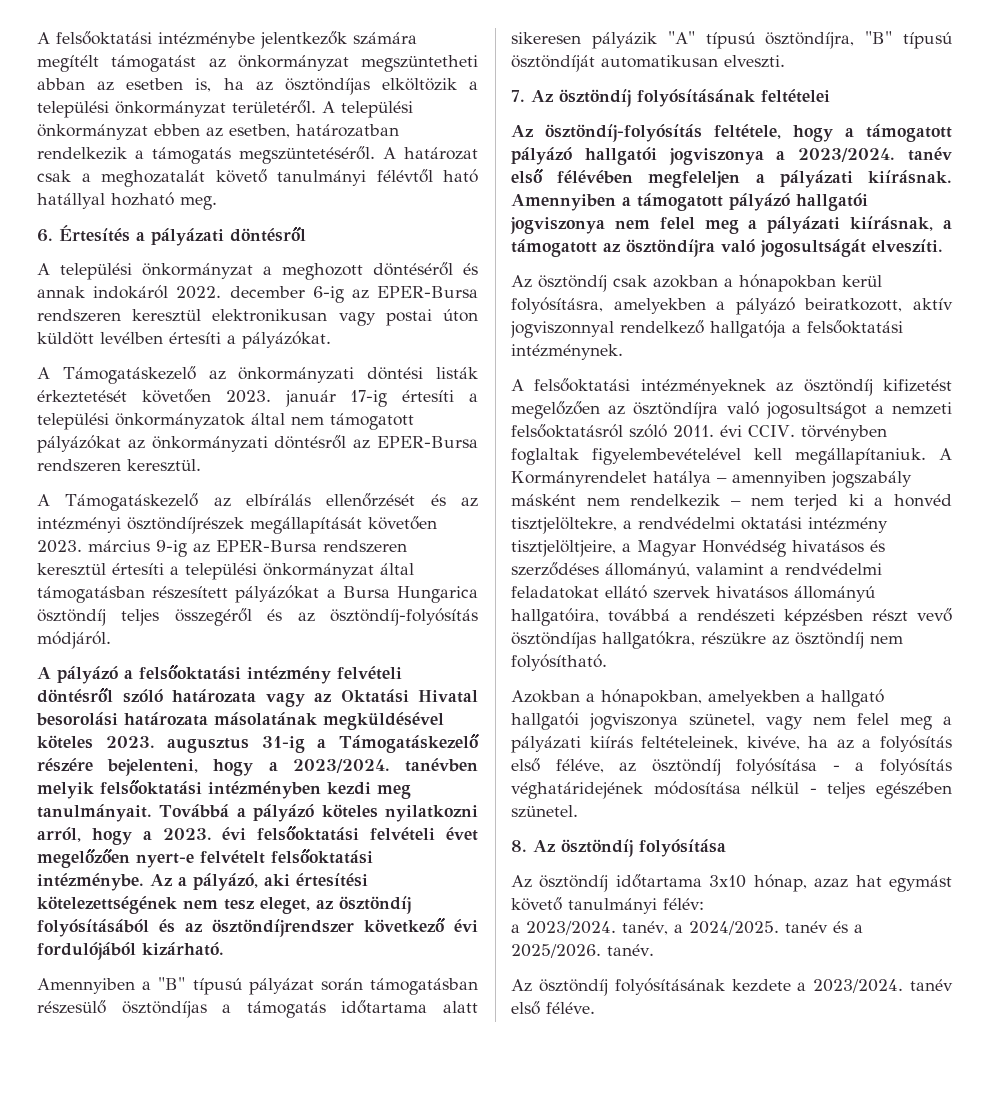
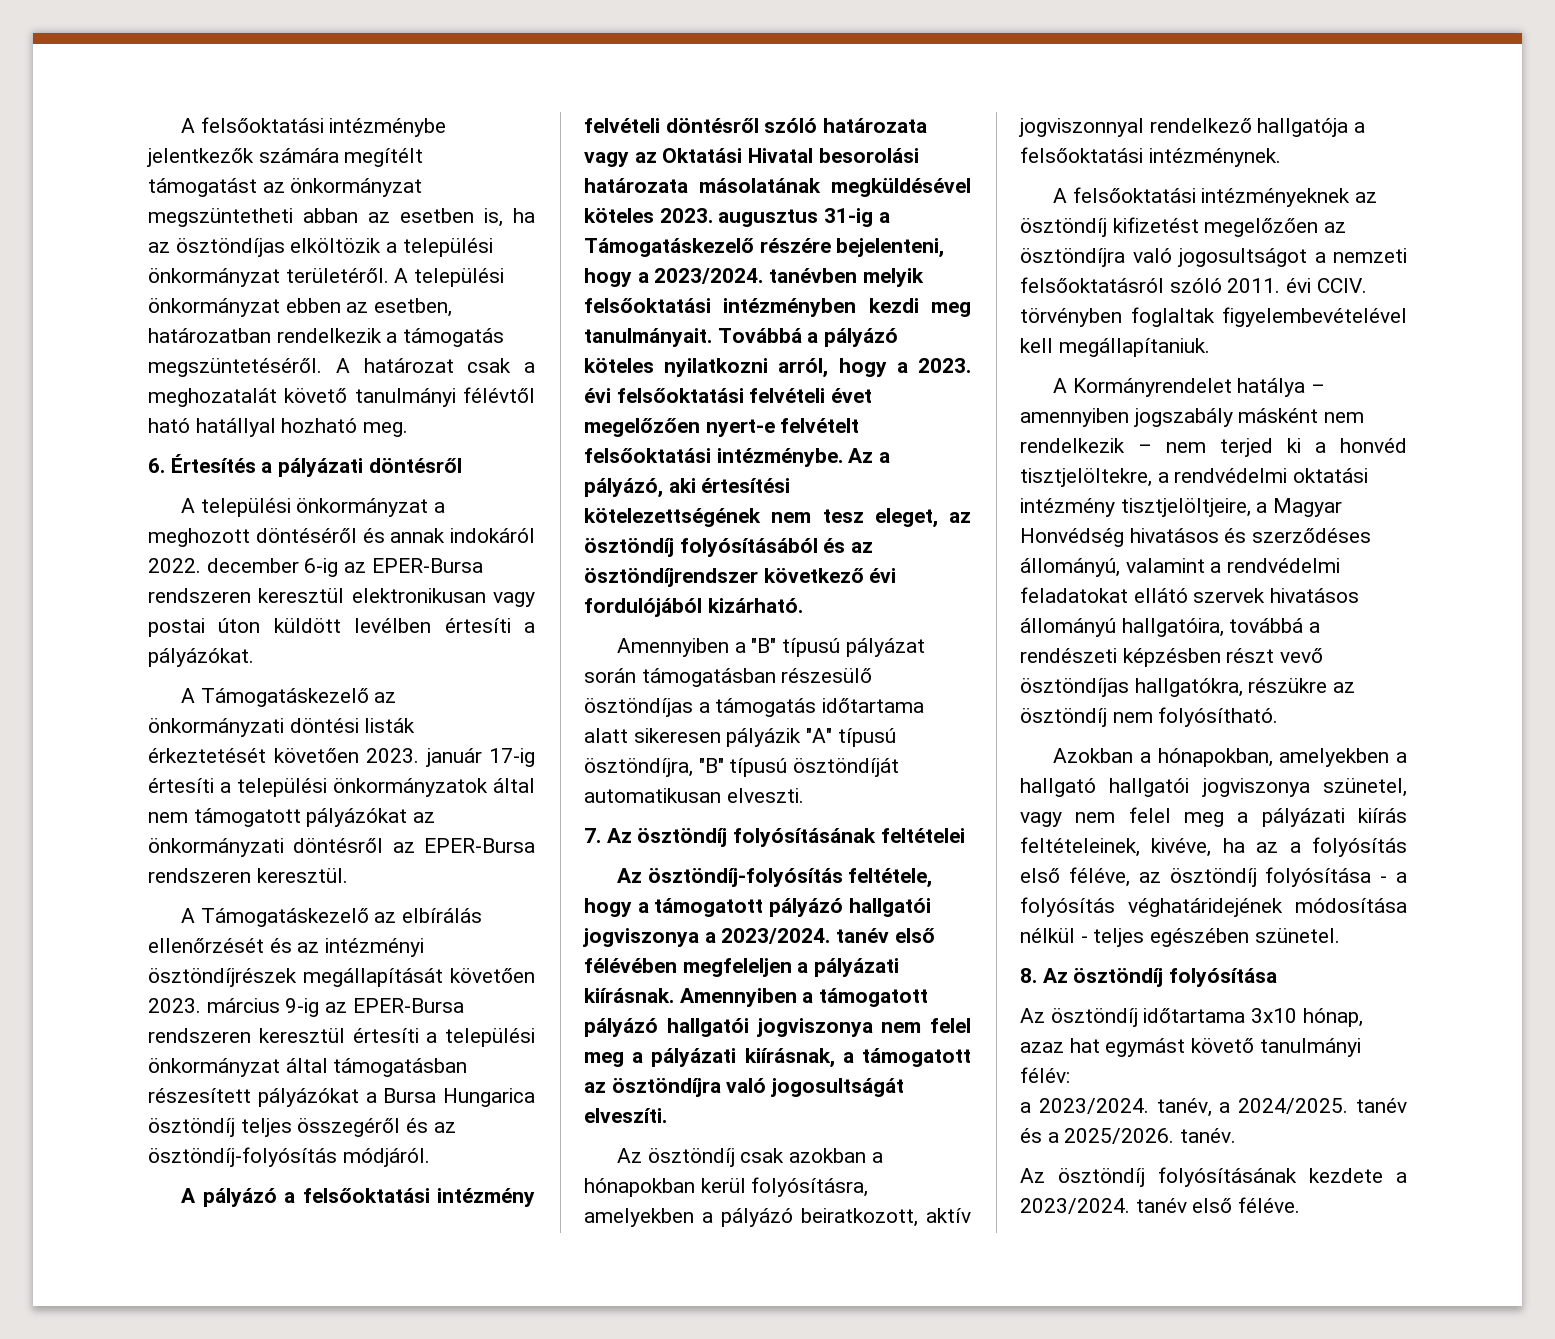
- A felsőoktatási intézményeknek az ösztöndíj kifizetést megelőzően az ösztöndíjra való jogosultságot a nemzeti felsőoktatásról szóló 2011. évi CCIV. törvényben foglaltak figyelembevételével kell megállapítaniuk. A Kormányrendelet hatálya – amennyiben jogszabály másként nem rendelkezik – nem terjed ki a honvéd tisztjelöltekre, a rendvédelmi oktatási intézmény tisztjelöltjeire, a Magyar Honvédség hivatásos és szerződéses állományú, valamint a rendvédelmi feladatokat ellátó szervek hivatásos állományú hallgatóira, továbbá a rendészeti képzésben részt vevő ösztöndíjas hallgatókra, részükre az ösztöndíj nem folyósítható.
+ A felsőoktatási intézményeknek az ösztöndíj kifizetést megelőzően az ösztöndíjra való jogosultságot a nemzeti felsőoktatásról szóló 2011. évi CCIV. törvényben foglaltak figyelembevételével kell megállapítaniuk.
+ A Kormányrendelet hatálya – amennyiben jogszabály másként nem rendelkezik – nem terjed ki a honvéd tisztjelöltekre, a rendvédelmi oktatási intézmény tisztjelöltjeire, a Magyar Honvédség hivatásos és szerződéses állományú, valamint a rendvédelmi feladatokat ellátó szervek hivatásos állományú hallgatóira, továbbá a rendészeti képzésben részt vevő ösztöndíjas hallgatókra, részükre az ösztöndíj nem folyósítható.

